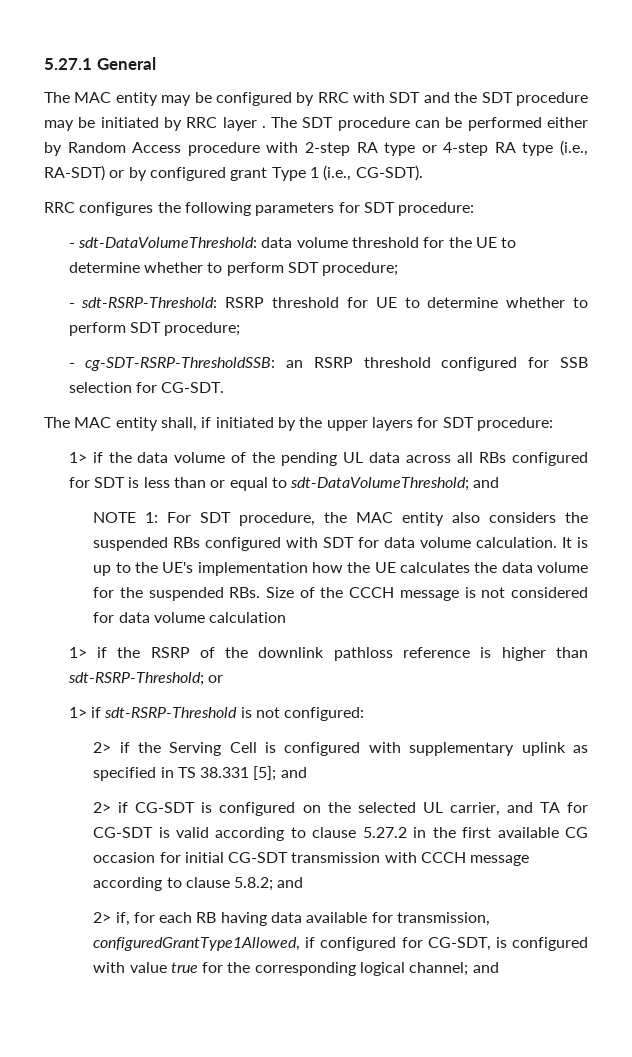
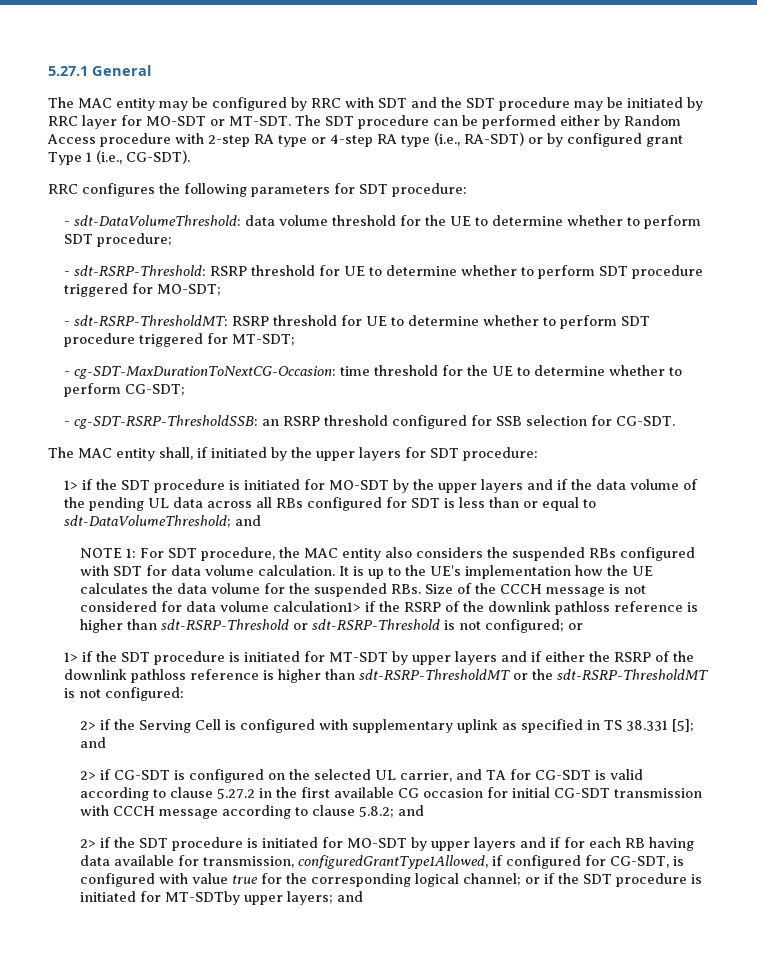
- The MAC entity may be configured by RRC with SDT and the SDT procedure may be initiated by RRC layer .
+ The MAC entity may be configured by RRC with SDT and the SDT procedure may be initiated by RRC layer for MO-SDT or MT-SDT.
- - sdt-RSRP-Threshold: RSRP threshold for UE to determine whether to perform SDT procedure;
+ - sdt-RSRP-Threshold: RSRP threshold for UE to determine whether to perform SDT procedure triggered for MO-SDT;
+ - sdt-RSRP-ThresholdMT: RSRP threshold for UE to determine whether to perform SDT procedure triggered for MT-SDT;
+ - cg-SDT-MaxDurationToNextCG-Occasion: time threshold for the UE to determine whether to perform CG-SDT;
- 1> if the data volume of the pending UL data across all RBs configured for SDT is less than or equal to sdt-DataVolumeThreshold; and
+ 1> if the SDT procedure is initiated for MO-SDT by the upper layers and if the data volume of the pending UL data across all RBs configured for SDT is less than or equal to sdt-DataVolumeThreshold; and
- It is up to the UE's implementation how the UE calculates the data volume for the suspended RBs. Size of the CCCH message is not considered for data volume calculation
- 1> if the RSRP of the downlink pathloss reference is higher than sdt-RSRP-Threshold; or
- 1> if sdt-RSRP-Threshold is not configured:
+ It is up to the UE's implementation how the UE calculates the data volume for the suspended RBs. Size of the CCCH message is not considered for data volume calculation1> if the RSRP of the downlink pathloss reference is higher than sdt-RSRP-Threshold or sdt-RSRP-Threshold is not configured; or
+ 1> if the SDT procedure is initiated for MT-SDT by upper layers and if either the RSRP of the downlink pathloss reference is higher than sdt-RSRP-ThresholdMT or the sdt-RSRP-ThresholdMT is not configured:
- 2> if, for each RB having data available for transmission, configuredGrantType1Allowed, if configured for CG-SDT, is configured with value true for the corresponding logical channel; and
+ 2> if the SDT procedure is initiated for MO-SDT by upper layers and if for each RB having data available for transmission, configuredGrantType1Allowed, if configured for CG-SDT, is configured with value true for the corresponding logical channel; or if the SDT procedure is initiated for MT-SDTby upper layers; and

